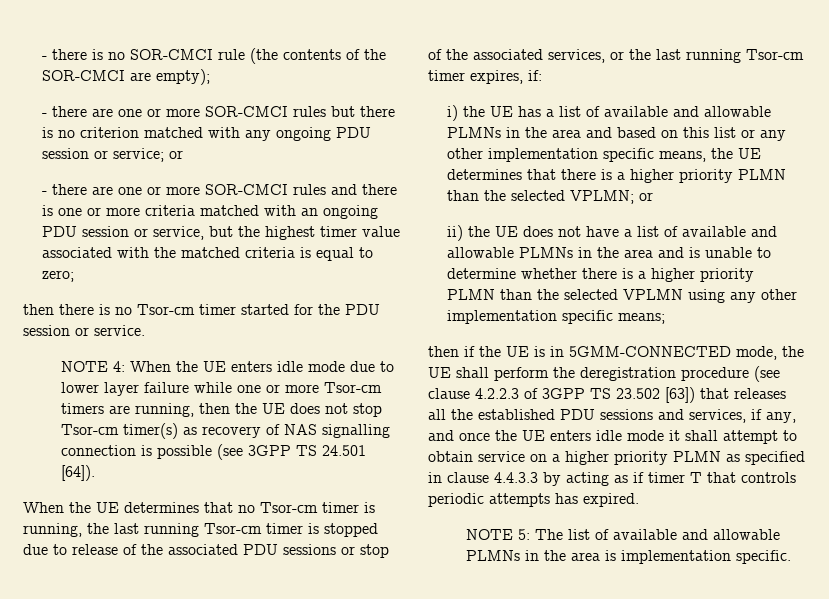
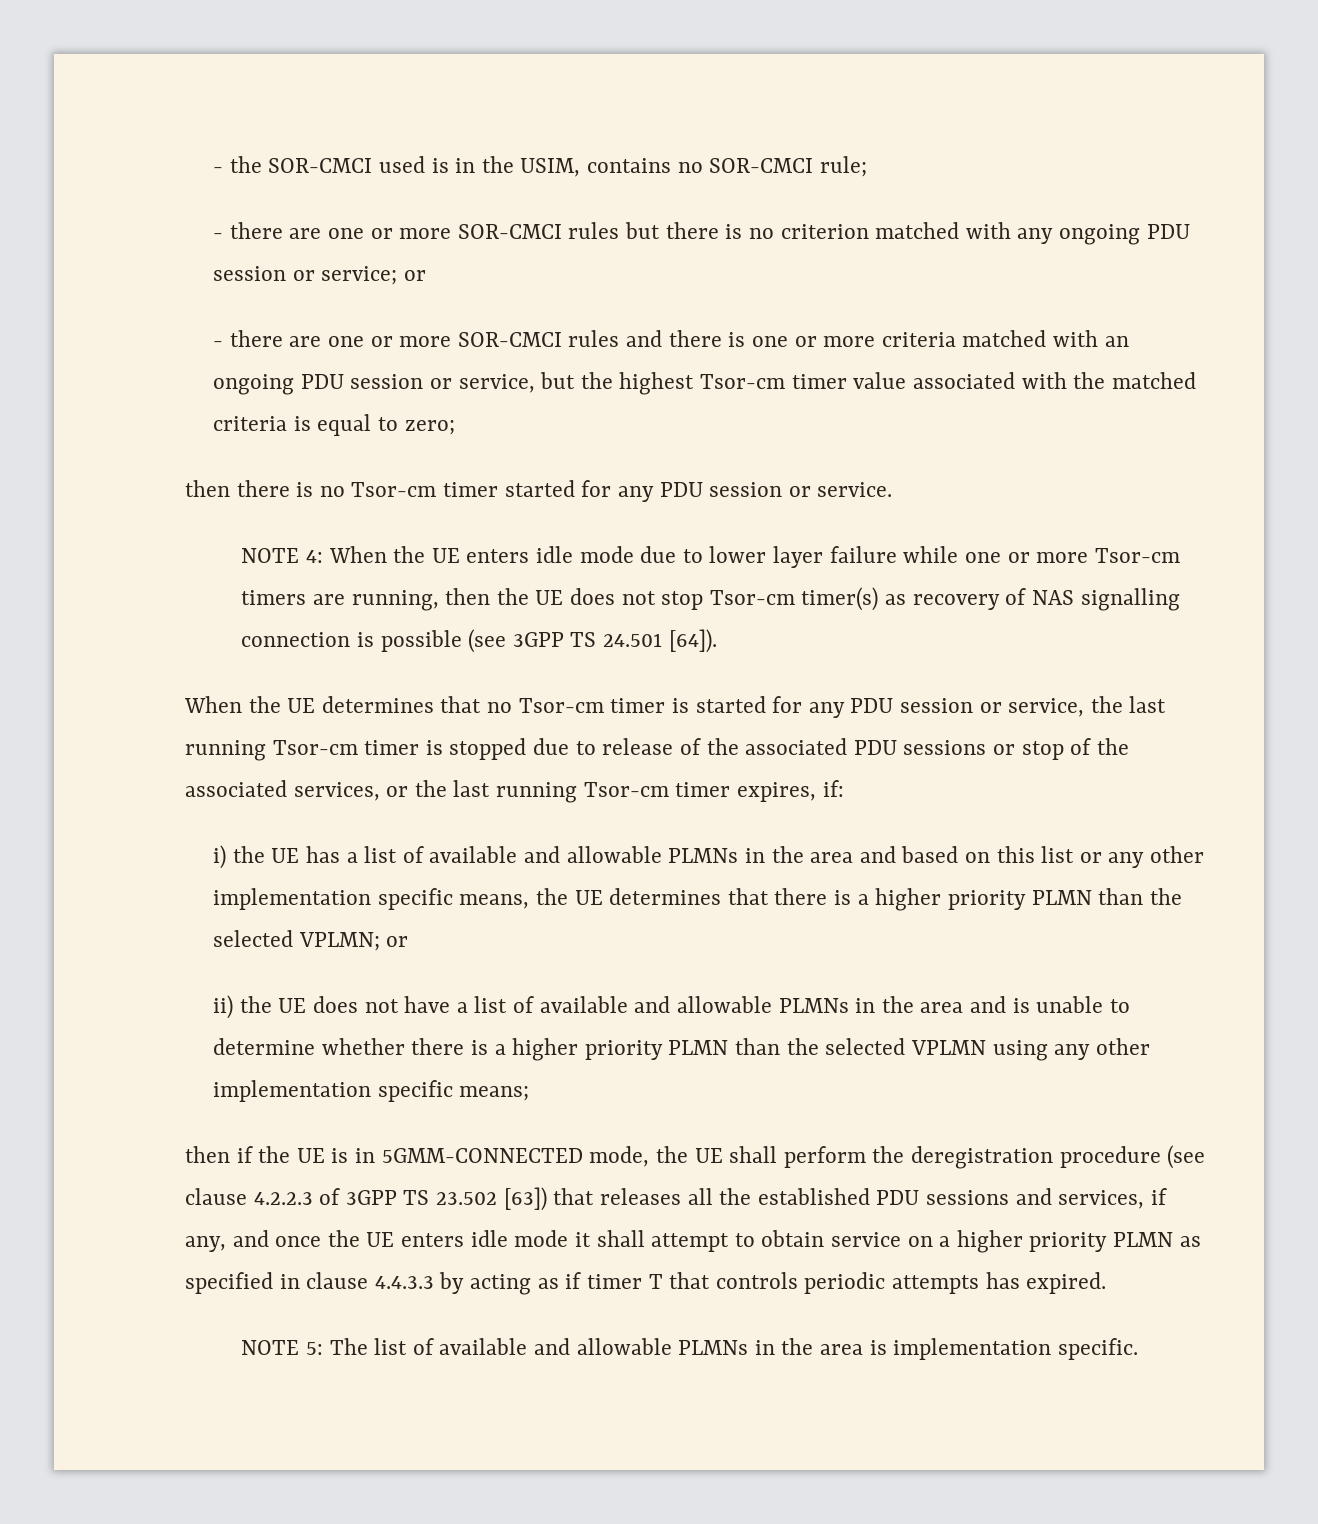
- - there is no SOR-CMCI rule (the contents of the SOR-CMCI are empty);
+ - the SOR-CMCI used is in the USIM, contains no SOR-CMCI rule;
- - there are one or more SOR-CMCI rules and there is one or more criteria matched with an ongoing PDU session or service, but the highest timer value associated with the matched criteria is equal to zero;
+ - there are one or more SOR-CMCI rules and there is one or more criteria matched with an ongoing PDU session or service, but the highest Tsor-cm timer value associated with the matched criteria is equal to zero;
- then there is no Tsor-cm timer started for the PDU session or service.
+ then there is no Tsor-cm timer started for any PDU session or service.
- When the UE determines that no Tsor-cm timer is running, the last running Tsor-cm timer is stopped due to release of the associated PDU sessions or stop of the associated services, or the last running Tsor-cm timer expires, if:
+ When the UE determines that no Tsor-cm timer is started for any PDU session or service, the last running Tsor-cm timer is stopped due to release of the associated PDU sessions or stop of the associated services, or the last running Tsor-cm timer expires, if:

